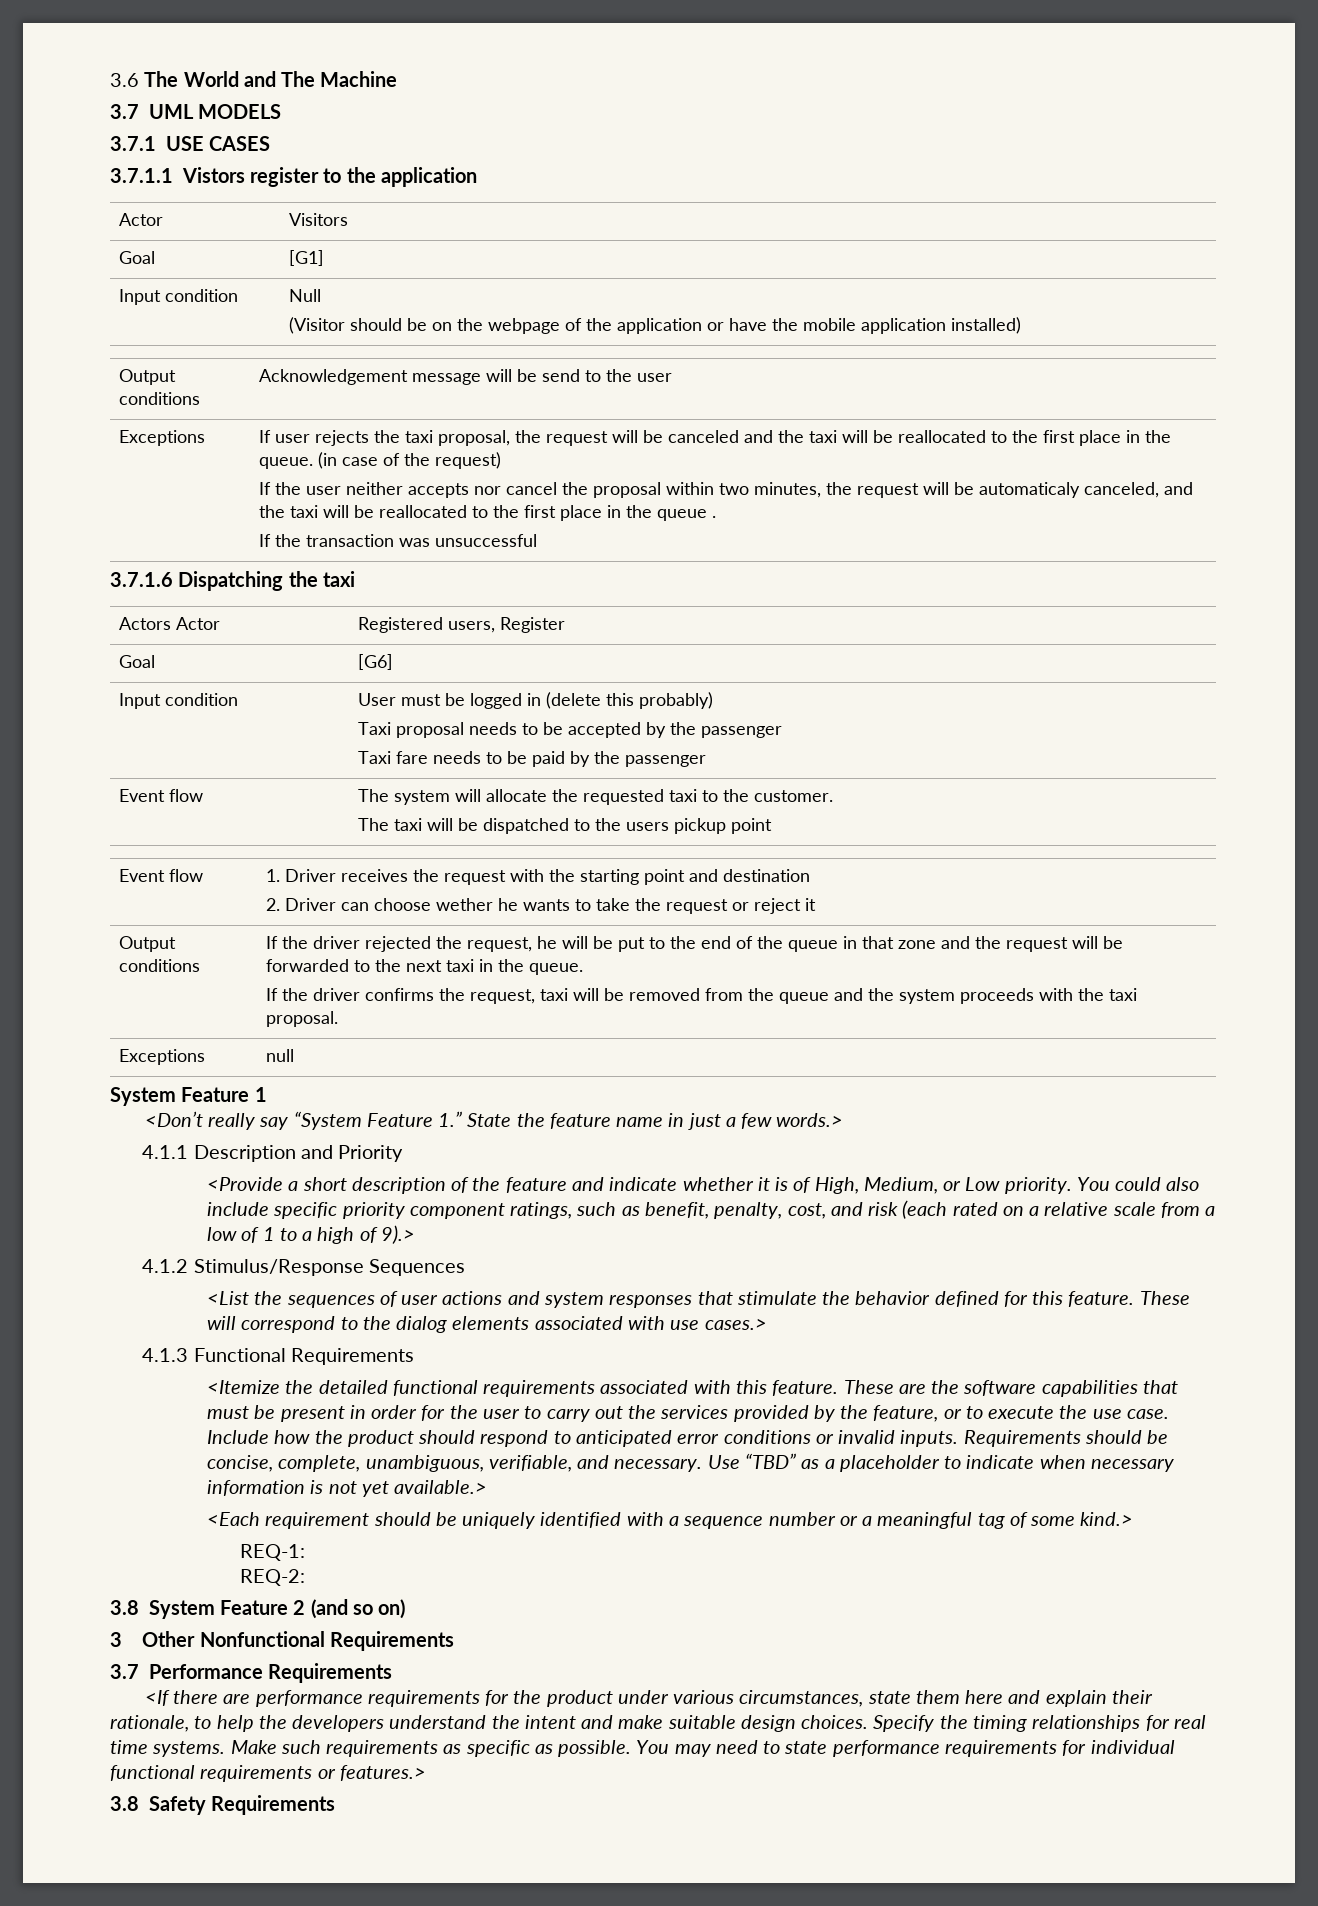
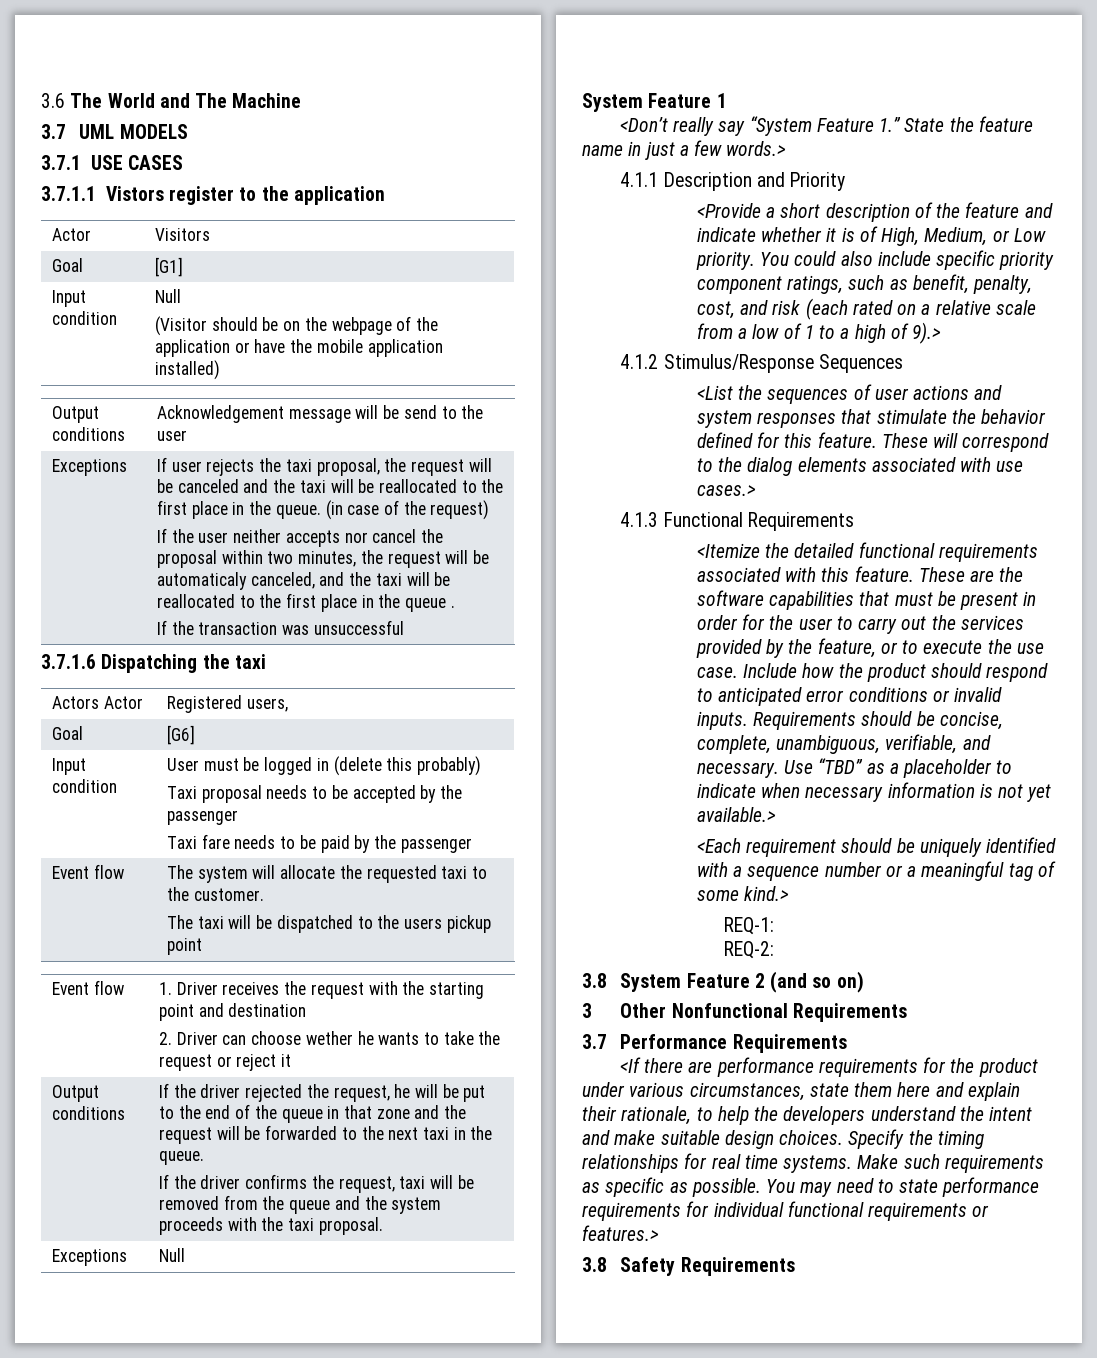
- Actors Actor | Registered users, Register
+ Actors Actor | Registered users,
- Exceptions | null
+ Exceptions | Null

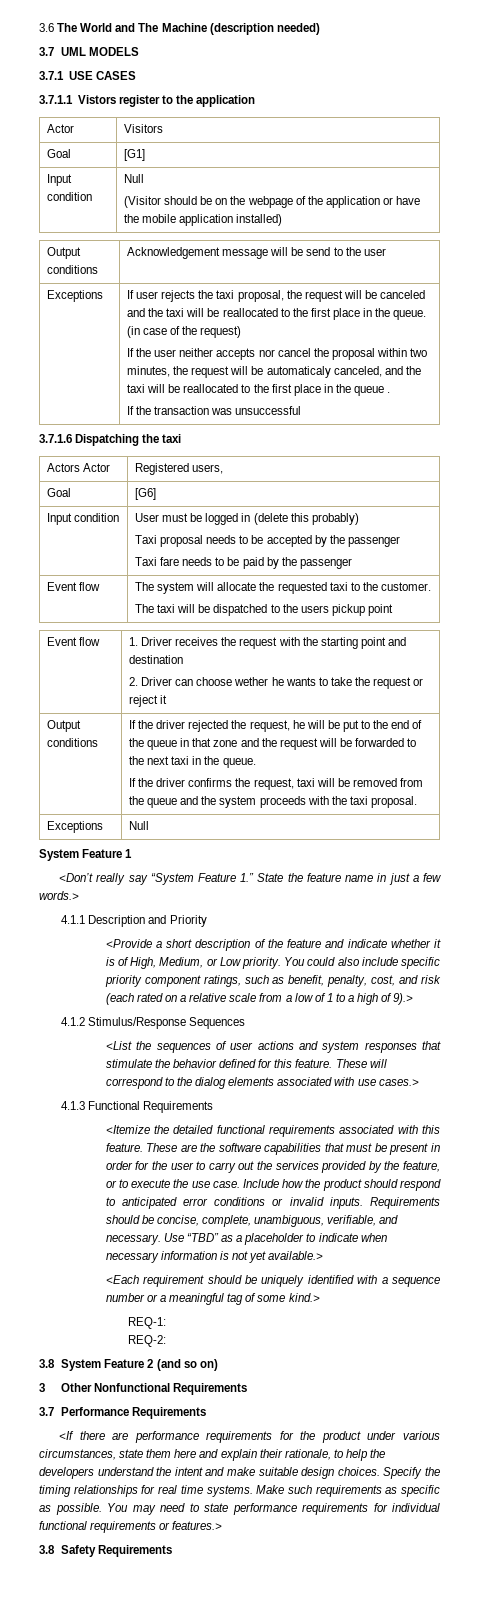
- 3.6 The World and The Machine
+ 3.6 The World and The Machine (description needed)

